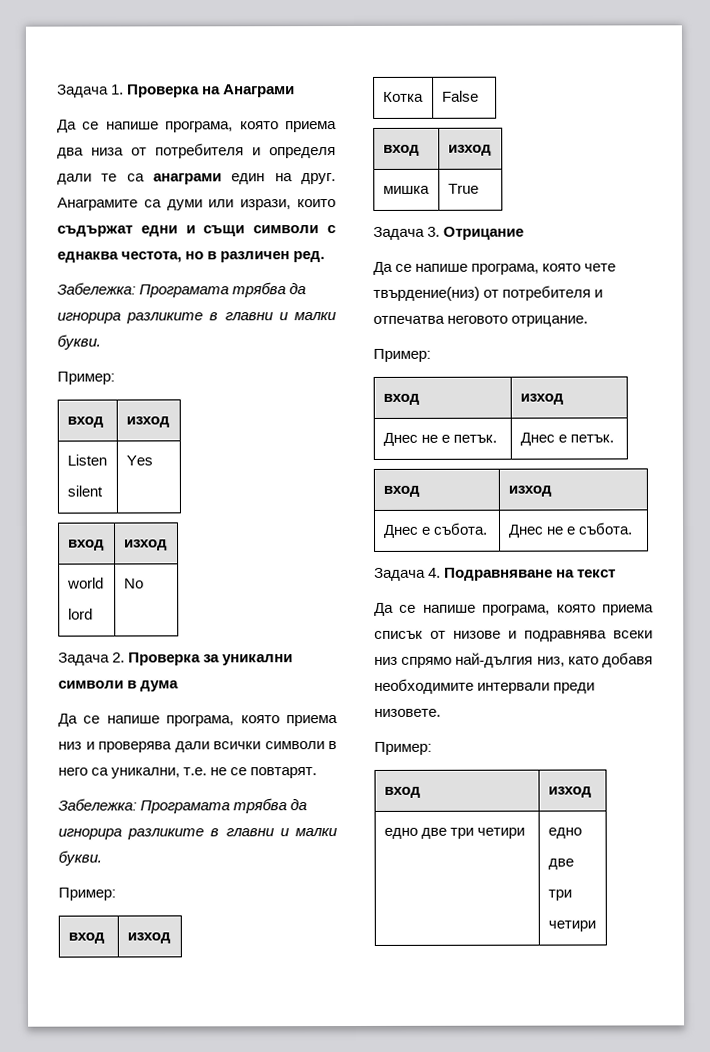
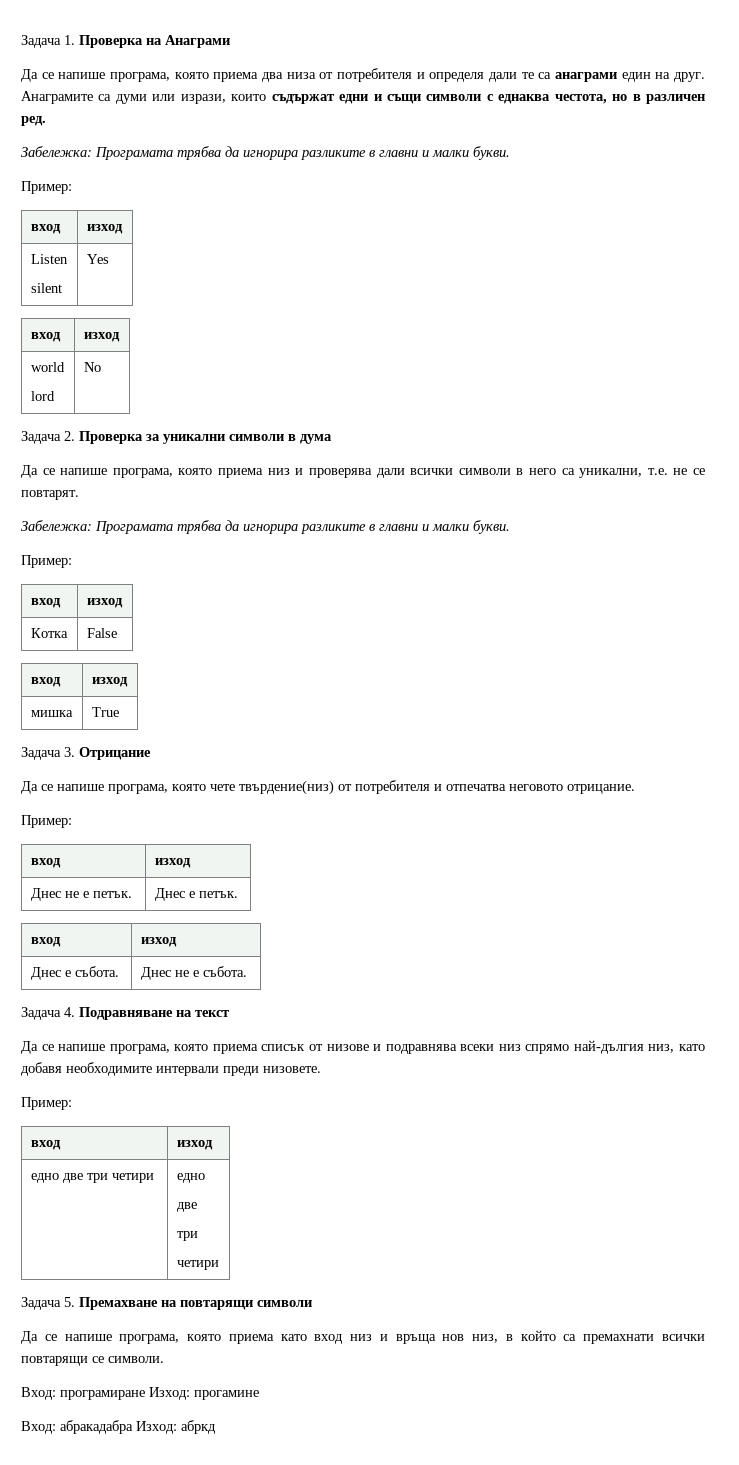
+ Задача 5. Премахване на повтарящи символи
+ Да се напише програма, която приема като вход низ и връща нов низ, в който са премахнати всички повтарящи се символи.
+ Вход: програмиране Изход: прогамине
+ Вход: абракадабра Изход: абркд

